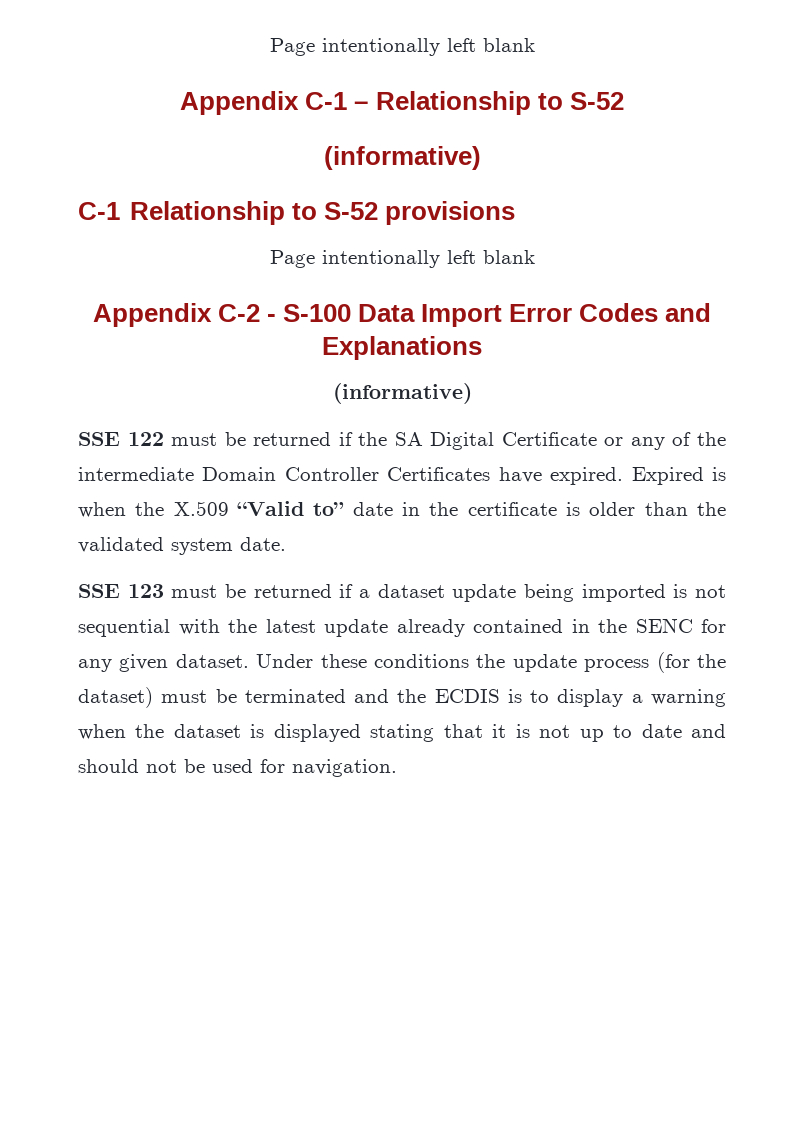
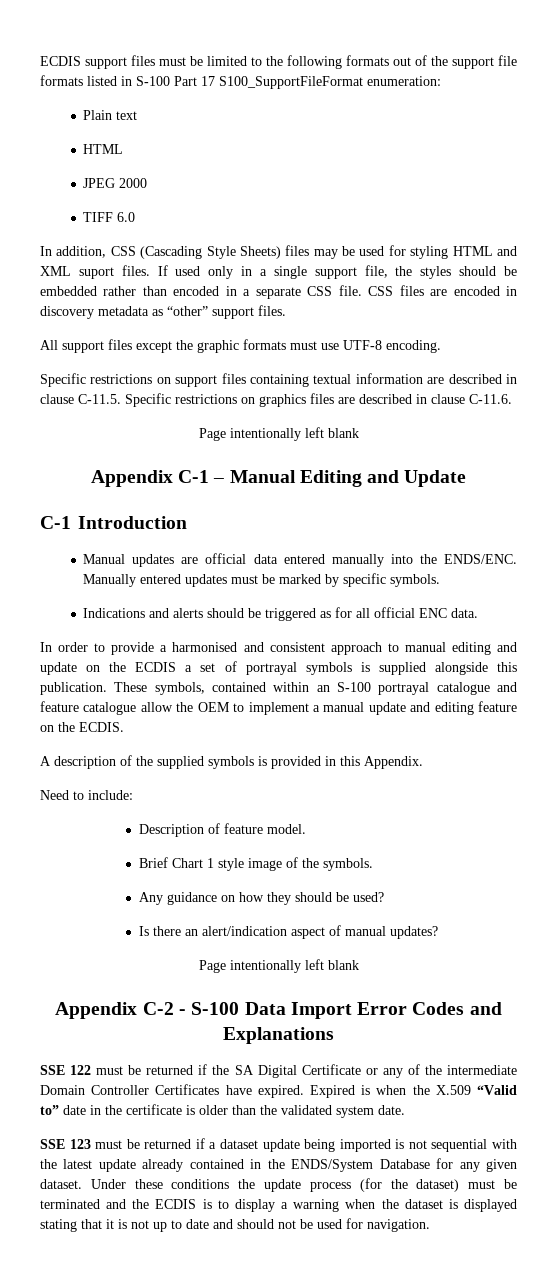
+ ECDIS support files must be limited to the following formats out of the support file formats listed in S-100 Part 17 S100_SupportFileFormat enumeration:
+ Plain text
+ HTML
+ JPEG 2000
+ TIFF 6.0
+ In addition, CSS (Cascading Style Sheets) files may be used for styling HTML and XML suport files. If used only in a single support file, the styles should be embedded rather than encoded in a separate CSS file. CSS files are encoded in discovery metadata as “other” support files.
+ All support files except the graphic formats must use UTF-8 encoding.
+ Specific restrictions on support files containing textual information are described in clause C-11.5. Specific restrictions on graphics files are described in clause C-11.6.
- Appendix C-1 – Relationship to S-52
- (informative)
- C-1 Relationship to S-52 provisions
+ Appendix C-1 – Manual Editing and Update
+ C-1 Introduction
+ Manual updates are official data entered manually into the ENDS/ENC. Manually entered updates must be marked by specific symbols.
+ Indications and alerts should be triggered as for all official ENC data.
+ In order to provide a harmonised and consistent approach to manual editing and update on the ECDIS a set of portrayal symbols is supplied alongside this publication. These symbols, contained within an S-100 portrayal catalogue and feature catalogue allow the OEM to implement a manual update and editing feature on the ECDIS.
+ A description of the supplied symbols is provided in this Appendix.
+ Need to include:
+ Description of feature model.
+ Brief Chart 1 style image of the symbols.
+ Any guidance on how they should be used?
+ Is there an alert/indication aspect of manual updates?
  Appendix C-2 - S-100 Data Import Error Codes and Explanations
- (informative)
- SSE 123 must be returned if a dataset update being imported is not sequential with the latest update already contained in the SENC for any given dataset.
+ SSE 123 must be returned if a dataset update being imported is not sequential with the latest update already contained in the ENDS/System Database for any given dataset.

